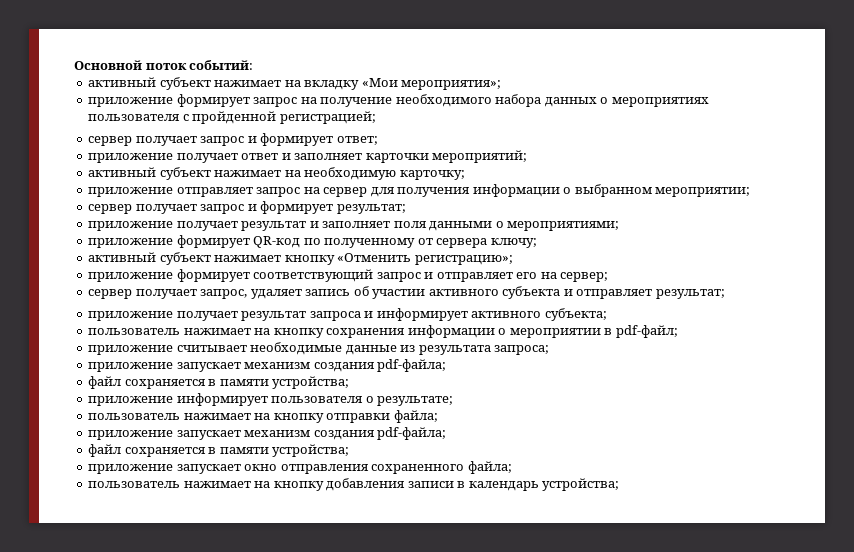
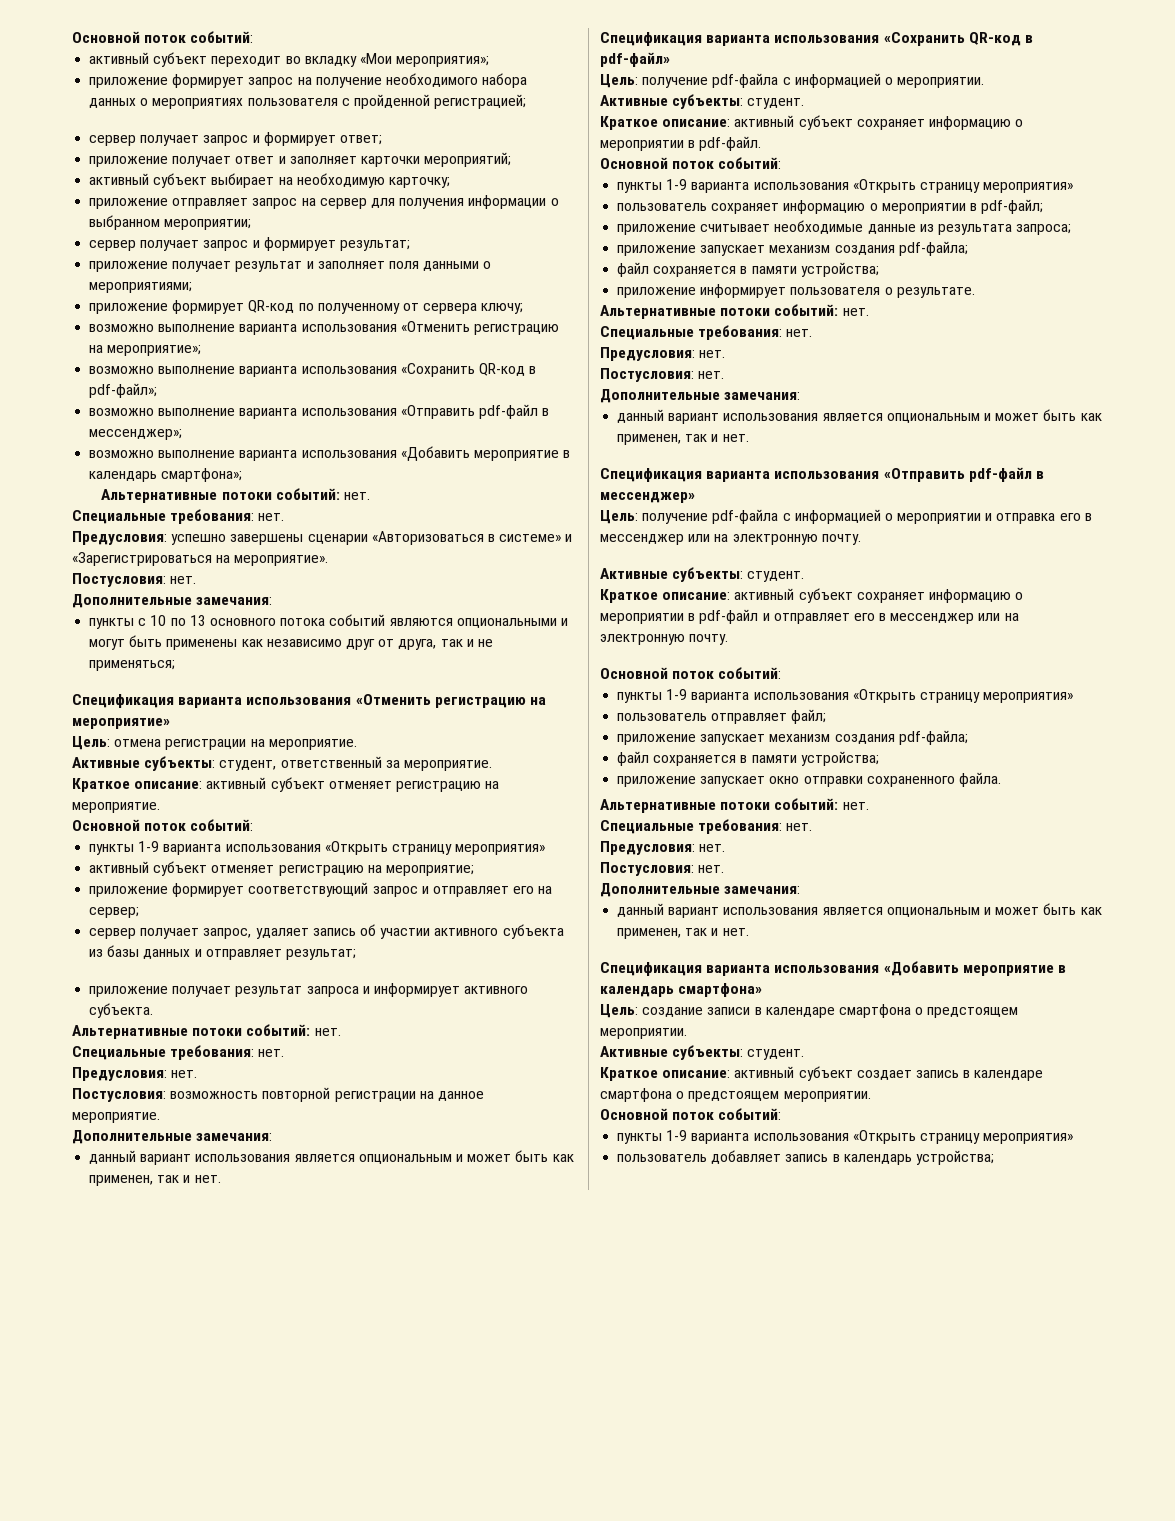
- активный субъект нажимает на вкладку «Мои мероприятия»;
+ активный субъект переходит во вкладку «Мои мероприятия»;
- активный субъект нажимает на необходимую карточку;
+ активный субъект выбирает на необходимую карточку;
- активный субъект нажимает кнопку «Отменить регистрацию»;
+ возможно выполнение варианта использования «Отменить регистрацию на мероприятие»;
+ возможно выполнение варианта использования «Сохранить QR-код в pdf-файл»;
+ возможно выполнение варианта использования «Отправить pdf-файл в мессенджер»;
+ возможно выполнение варианта использования «Добавить мероприятие в календарь смартфона»;
+ Альтернативные потоки событий: нет.
+ Специальные требования: нет.
+ Предусловия: успешно завершены сценарии «Авторизоваться в системе» и «Зарегистрироваться на мероприятие».
+ Постусловия: нет.
+ Дополнительные замечания:
+ пункты с 10 по 13 основного потока событий являются опциональными и могут быть применены как независимо друг от друга, так и не применяться;
+ Спецификация варианта использования «Отменить регистрацию на мероприятие»
+ Цель: отмена регистрации на мероприятие.
+ Активные субъекты: студент, ответственный за мероприятие.
+ Краткое описание: активный субъект отменяет регистрацию на мероприятие.
+ Основной поток событий:
+ пункты 1-9 варианта использования «Открыть страницу мероприятия»
+ активный субъект отменяет регистрацию на мероприятие;
- сервер получает запрос, удаляет запись об участии активного субъекта и отправляет результат;
+ сервер получает запрос, удаляет запись об участии активного субъекта из базы данных и отправляет результат;
- приложение получает результат запроса и информирует активного субъекта;
- пользователь нажимает на кнопку сохранения информации о мероприятии в pdf-файл;
+ приложение получает результат запроса и информирует активного субъекта.
+ Альтернативные потоки событий: нет.
+ Специальные требования: нет.
+ Предусловия: нет.
+ Постусловия: возможность повторной регистрации на данное мероприятие.
+ Дополнительные замечания:
+ данный вариант использования является опциональным и может быть как применен, так и нет.
+ Спецификация варианта использования «Сохранить QR-код в pdf-файл»
+ Цель: получение pdf-файла с информацией о мероприятии.
+ Активные субъекты: студент.
+ Краткое описание: активный субъект сохраняет информацию о мероприятии в pdf-файл.
+ Основной поток событий:
+ пункты 1-9 варианта использования «Открыть страницу мероприятия»
+ пользователь сохраняет информацию о мероприятии в pdf-файл;
- приложение информирует пользователя о результате;
- пользователь нажимает на кнопку отправки файла;
+ приложение информирует пользователя о результате.
+ Альтернативные потоки событий: нет.
+ Специальные требования: нет.
+ Предусловия: нет.
+ Постусловия: нет.
+ Дополнительные замечания:
+ данный вариант использования является опциональным и может быть как применен, так и нет.
+ Спецификация варианта использования «Отправить pdf-файл в мессенджер»
+ Цель: получение pdf-файла с информацией о мероприятии и отправка его в мессенджер или на электронную почту.
+ Активные субъекты: студент.
+ Краткое описание: активный субъект сохраняет информацию о мероприятии в pdf-файл и отправляет его в мессенджер или на электронную почту.
+ Основной поток событий:
+ пункты 1-9 варианта использования «Открыть страницу мероприятия»
+ пользователь отправляет файл;
- приложение запускает окно отправления сохраненного файла;
- пользователь нажимает на кнопку добавления записи в календарь устройства;
+ приложение запускает окно отправки сохраненного файла.
+ Альтернативные потоки событий: нет.
+ Специальные требования: нет.
+ Предусловия: нет.
+ Постусловия: нет.
+ Дополнительные замечания:
+ данный вариант использования является опциональным и может быть как применен, так и нет.
+ Спецификация варианта использования «Добавить мероприятие в календарь смартфона»
+ Цель: создание записи в календаре смартфона о предстоящем мероприятии.
+ Активные субъекты: студент.
+ Краткое описание: активный субъект создает запись в календаре смартфона о предстоящем мероприятии.
+ Основной поток событий:
+ пункты 1-9 варианта использования «Открыть страницу мероприятия»
+ пользователь добавляет запись в календарь устройства;

